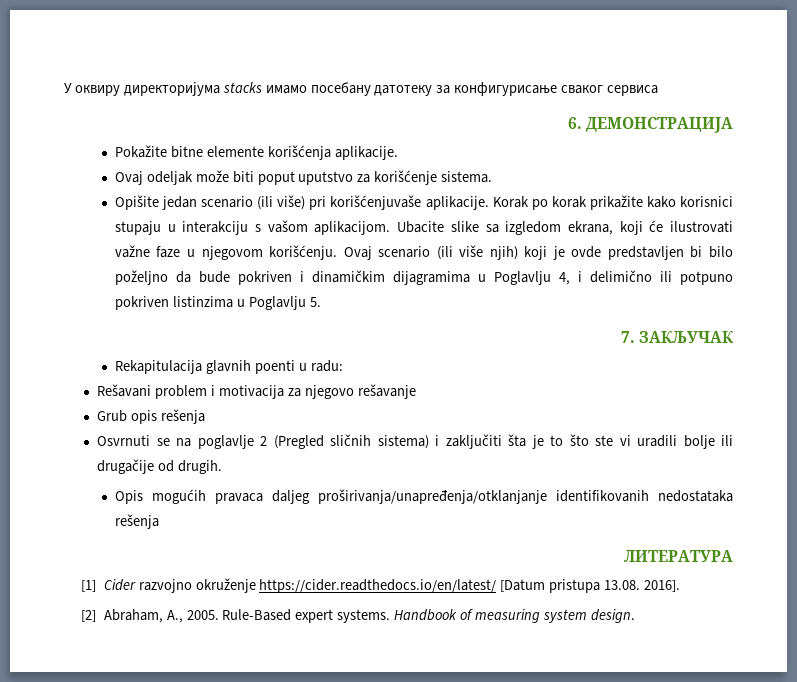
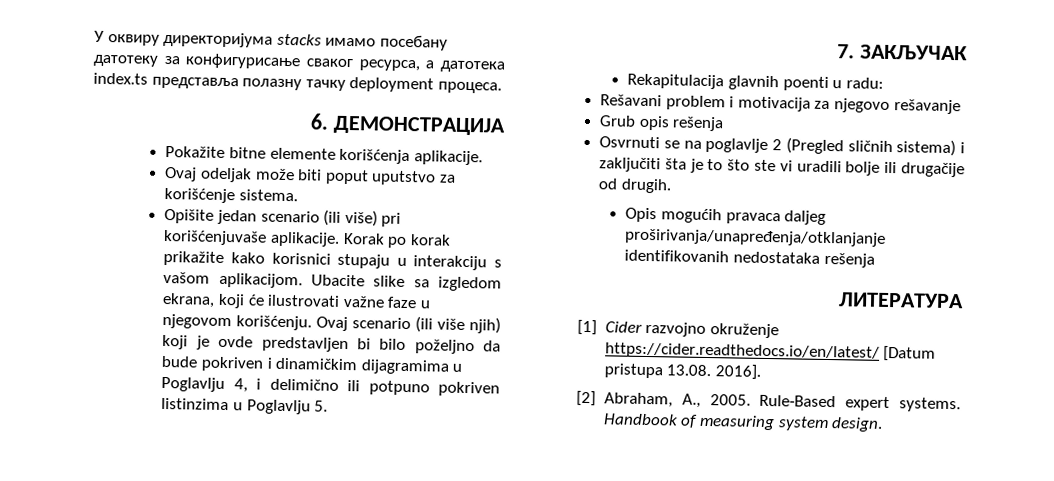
- У оквиру директоријума stacks имамо посебану датотеку за конфигурисање сваког сервиса
+ У оквиру директоријума stacks имамо посебану датотеку за конфигурисање сваког ресурса, а датотека index.ts представља полазну тачку deployment процеса.

